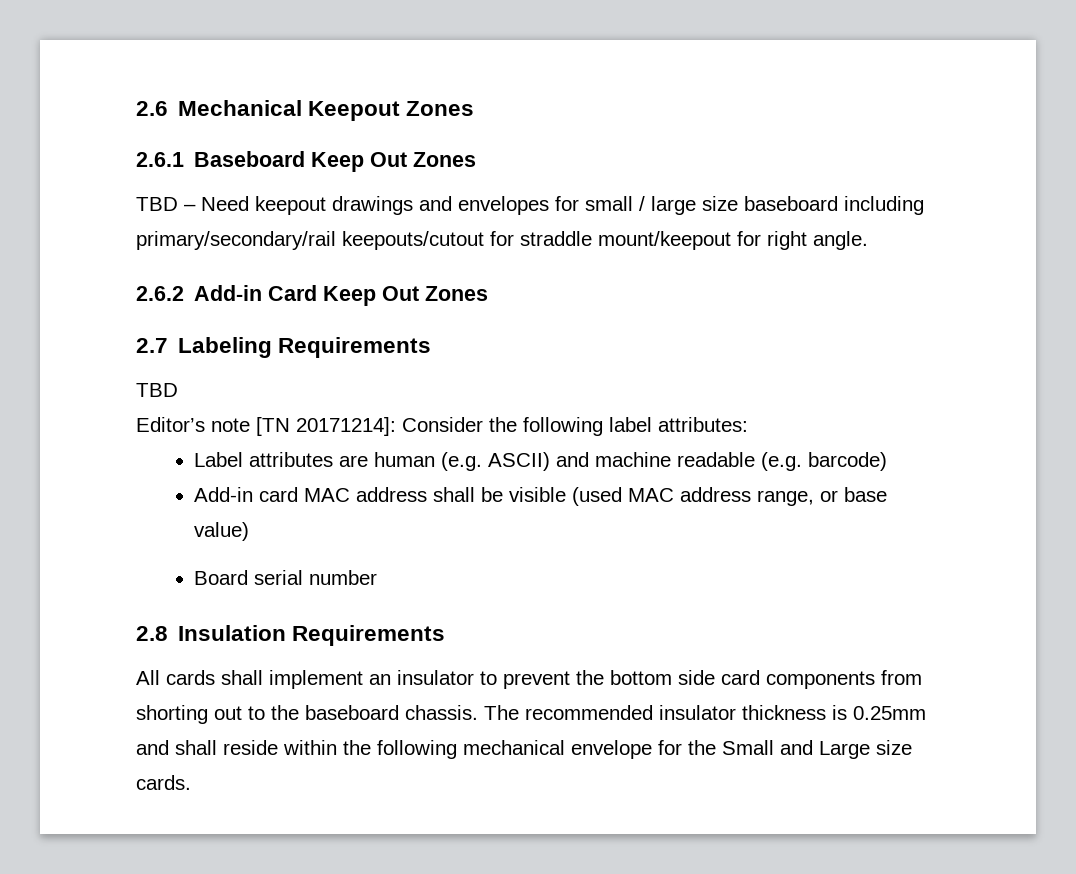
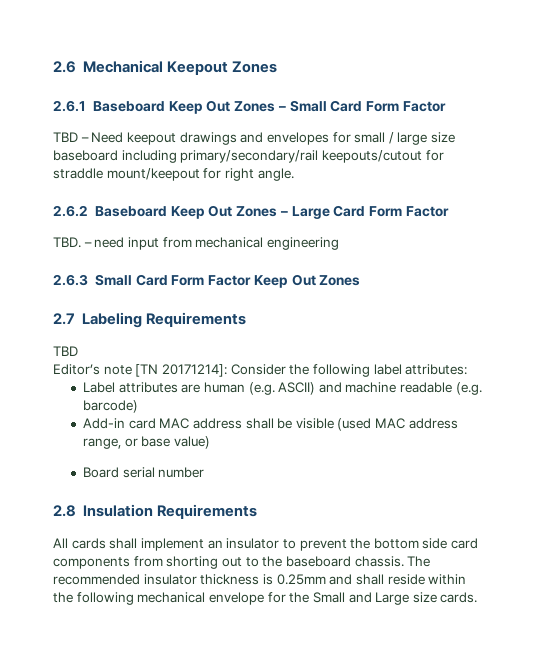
- 2.6.1 Baseboard Keep Out Zones
+ 2.6.1 Baseboard Keep Out Zones – Small Card Form Factor
- 2.6.2 Add-in Card Keep Out Zones
+ 2.6.2 Baseboard Keep Out Zones – Large Card Form Factor
+ TBD. – need input from mechanical engineering
+ 2.6.3 Small Card Form Factor Keep Out Zones

